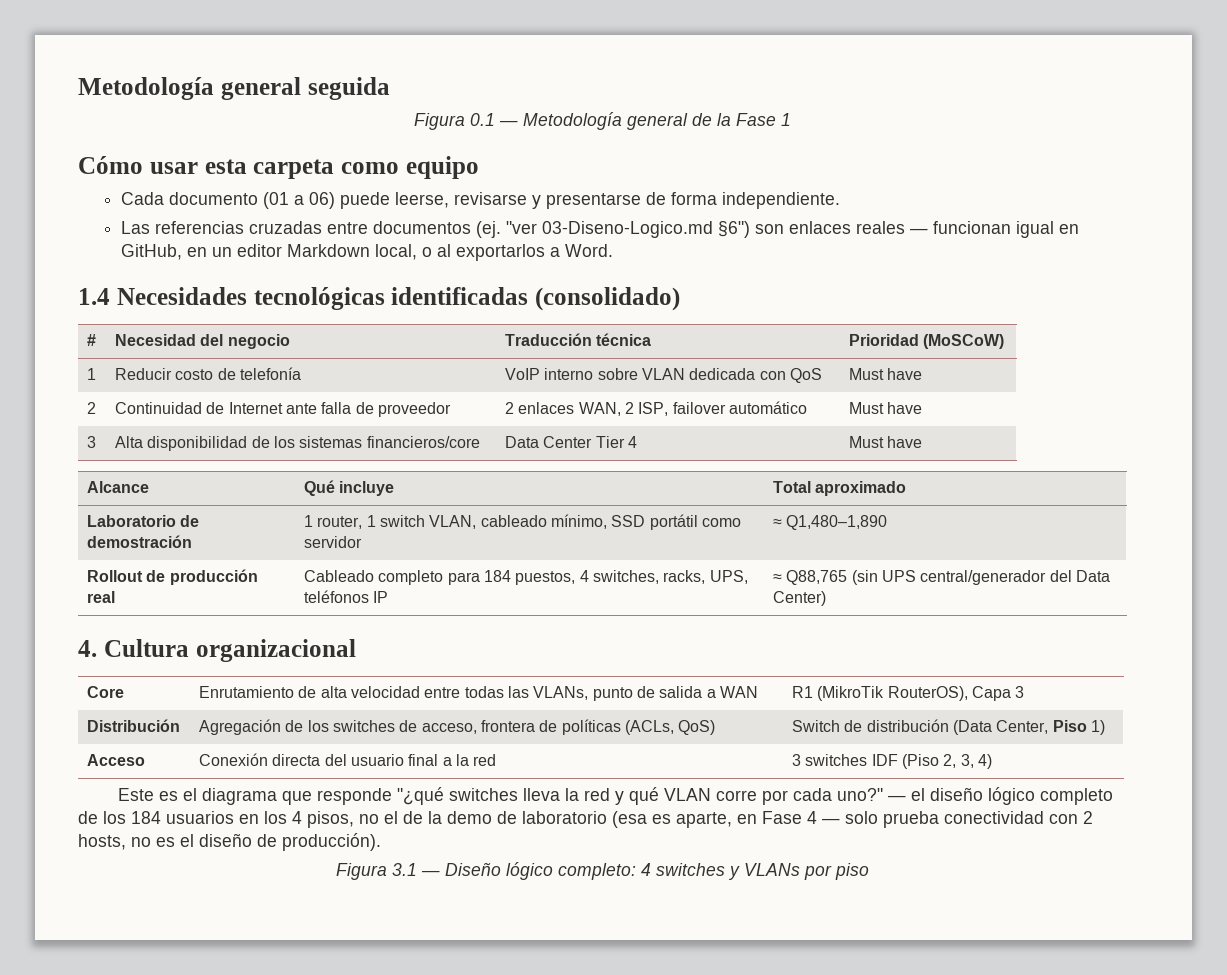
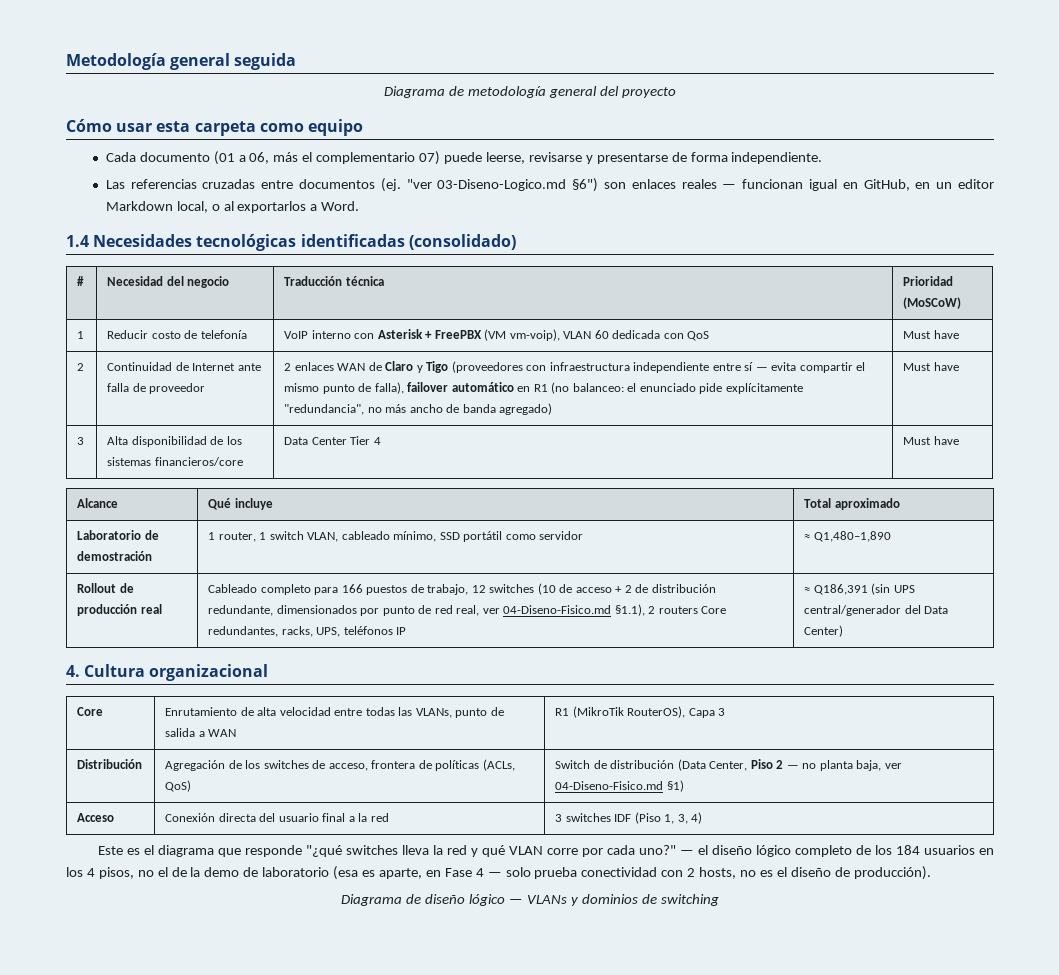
- Figura 0.1 — Metodología general de la Fase 1
+ Diagrama de metodología general del proyecto
- Cada documento (01 a 06) puede leerse, revisarse y presentarse de forma independiente.
+ Cada documento (01 a 06, más el complementario 07) puede leerse, revisarse y presentarse de forma independiente.
- 1 | Reducir costo de telefonía | VoIP interno sobre VLAN dedicada con QoS | Must have
+ 1 | Reducir costo de telefonía | VoIP interno con Asterisk + FreePBX (VM vm-voip), VLAN 60 dedicada con QoS | Must have
- 2 enlaces WAN, 2 ISP, failover automático
+ 2 enlaces WAN de Claro y Tigo (proveedores con infraestructura independiente entre sí — evita compartir el mismo punto de falla), failover automático en R1 (no balanceo: el enunciado pide explícitamente "redundancia", no más ancho de banda agregado)
- Cableado completo para 184 puestos, 4 switches, racks, UPS, teléfonos IP
+ Cableado completo para 166 puestos de trabajo, 12 switches (10 de acceso + 2 de distribución redundante, dimensionados por punto de red real, ver 04-Diseno-Fisico.md §1.1), 2 routers Core redundantes, racks, UPS, teléfonos IP
- ≈ Q88,765 (sin UPS central/generador del Data Center)
+ ≈ Q186,391 (sin UPS central/generador del Data Center)
- Distribución | Agregación de los switches de acceso, frontera de políticas (ACLs, QoS) | Switch de distribución (Data Center, Piso 1)
+ Distribución | Agregación de los switches de acceso, frontera de políticas (ACLs, QoS) | Switch de distribución (Data Center, Piso 2 — no planta baja, ver 04-Diseno-Fisico.md §1)
- Acceso | Conexión directa del usuario final a la red | 3 switches IDF (Piso 2, 3, 4)
+ Acceso | Conexión directa del usuario final a la red | 3 switches IDF (Piso 1, 3, 4)
- Figura 3.1 — Diseño lógico completo: 4 switches y VLANs por piso
+ Diagrama de diseño lógico — VLANs y dominios de switching

